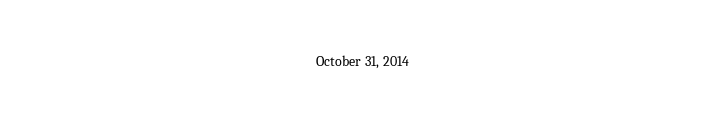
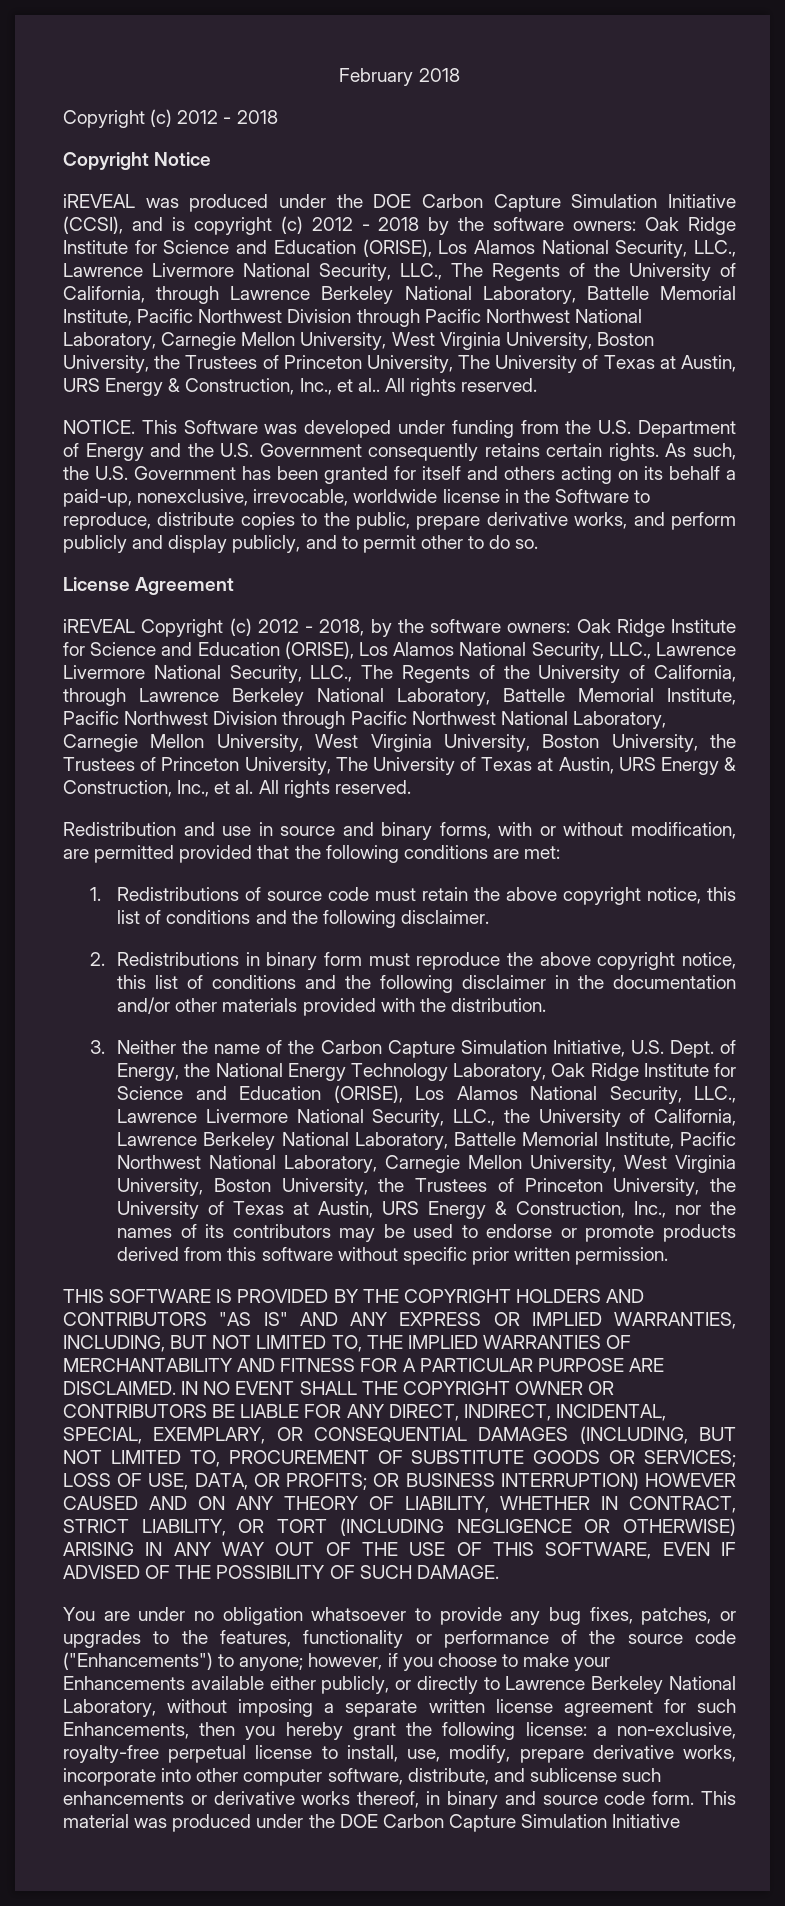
- October 31, 2014
+ February 2018
+ Copyright (c) 2012 - 2018
+ Copyright Notice
+ iREVEAL was produced under the DOE Carbon Capture Simulation Initiative (CCSI), and is copyright (c) 2012 - 2018 by the software owners: Oak Ridge Institute for Science and Education (ORISE), Los Alamos National Security, LLC., Lawrence Livermore National Security, LLC., The Regents of the University of California, through Lawrence Berkeley National Laboratory, Battelle Memorial Institute, Pacific Northwest Division through Pacific Northwest National Laboratory, Carnegie Mellon University, West Virginia University, Boston University, the Trustees of Princeton University, The University of Texas at Austin, URS Energy & Construction, Inc., et al.. All rights reserved.
+ NOTICE. This Software was developed under funding from the U.S. Department of Energy and the U.S. Government consequently retains certain rights. As such, the U.S. Government has been granted for itself and others acting on its behalf a paid-up, nonexclusive, irrevocable, worldwide license in the Software to reproduce, distribute copies to the public, prepare derivative works, and perform publicly and display publicly, and to permit other to do so.
+ License Agreement
+ iREVEAL Copyright (c) 2012 - 2018, by the software owners: Oak Ridge Institute for Science and Education (ORISE), Los Alamos National Security, LLC., Lawrence Livermore National Security, LLC., The Regents of the University of California, through Lawrence Berkeley National Laboratory, Battelle Memorial Institute, Pacific Northwest Division through Pacific Northwest National Laboratory, Carnegie Mellon University, West Virginia University, Boston University, the Trustees of Princeton University, The University of Texas at Austin, URS Energy & Construction, Inc., et al. All rights reserved.
+ Redistribution and use in source and binary forms, with or without modification, are permitted provided that the following conditions are met:
+ 1. Redistributions of source code must retain the above copyright notice, this list of conditions and the following disclaimer.
+ 2. Redistributions in binary form must reproduce the above copyright notice, this list of conditions and the following disclaimer in the documentation and/or other materials provided with the distribution.
+ 3. Neither the name of the Carbon Capture Simulation Initiative, U.S. Dept. of Energy, the National Energy Technology Laboratory, Oak Ridge Institute for Science and Education (ORISE), Los Alamos National Security, LLC., Lawrence Livermore National Security, LLC., the University of California, Lawrence Berkeley National Laboratory, Battelle Memorial Institute, Pacific Northwest National Laboratory, Carnegie Mellon University, West Virginia University, Boston University, the Trustees of Princeton University, the University of Texas at Austin, URS Energy & Construction, Inc., nor the names of its contributors may be used to endorse or promote products derived from this software without specific prior written permission.
+ THIS SOFTWARE IS PROVIDED BY THE COPYRIGHT HOLDERS AND CONTRIBUTORS "AS IS" AND ANY EXPRESS OR IMPLIED WARRANTIES, INCLUDING, BUT NOT LIMITED TO, THE IMPLIED WARRANTIES OF MERCHANTABILITY AND FITNESS FOR A PARTICULAR PURPOSE ARE DISCLAIMED. IN NO EVENT SHALL THE COPYRIGHT OWNER OR CONTRIBUTORS BE LIABLE FOR ANY DIRECT, INDIRECT, INCIDENTAL, SPECIAL, EXEMPLARY, OR CONSEQUENTIAL DAMAGES (INCLUDING, BUT NOT LIMITED TO, PROCUREMENT OF SUBSTITUTE GOODS OR SERVICES; LOSS OF USE, DATA, OR PROFITS; OR BUSINESS INTERRUPTION) HOWEVER CAUSED AND ON ANY THEORY OF LIABILITY, WHETHER IN CONTRACT, STRICT LIABILITY, OR TORT (INCLUDING NEGLIGENCE OR OTHERWISE) ARISING IN ANY WAY OUT OF THE USE OF THIS SOFTWARE, EVEN IF ADVISED OF THE POSSIBILITY OF SUCH DAMAGE.
+ You are under no obligation whatsoever to provide any bug fixes, patches, or upgrades to the features, functionality or performance of the source code ("Enhancements") to anyone; however, if you choose to make your Enhancements available either publicly, or directly to Lawrence Berkeley National Laboratory, without imposing a separate written license agreement for such Enhancements, then you hereby grant the following license: a non-exclusive, royalty-free perpetual license to install, use, modify, prepare derivative works, incorporate into other computer software, distribute, and sublicense such enhancements or derivative works thereof, in binary and source code form. This material was produced under the DOE Carbon Capture Simulation Initiative

